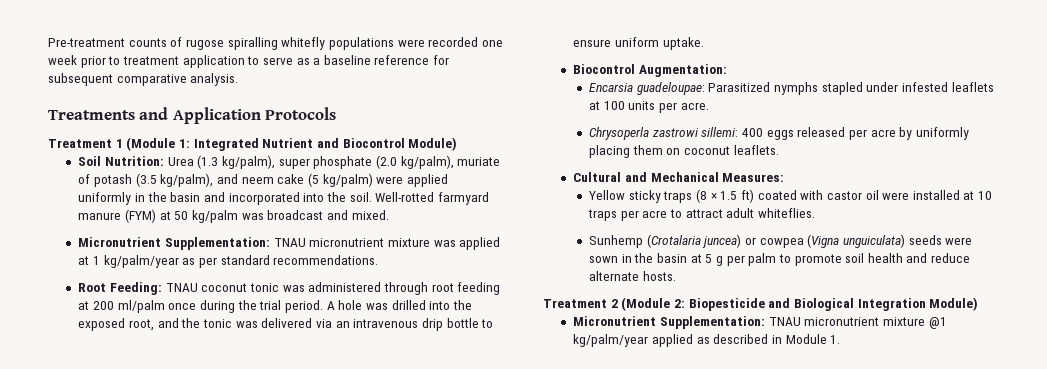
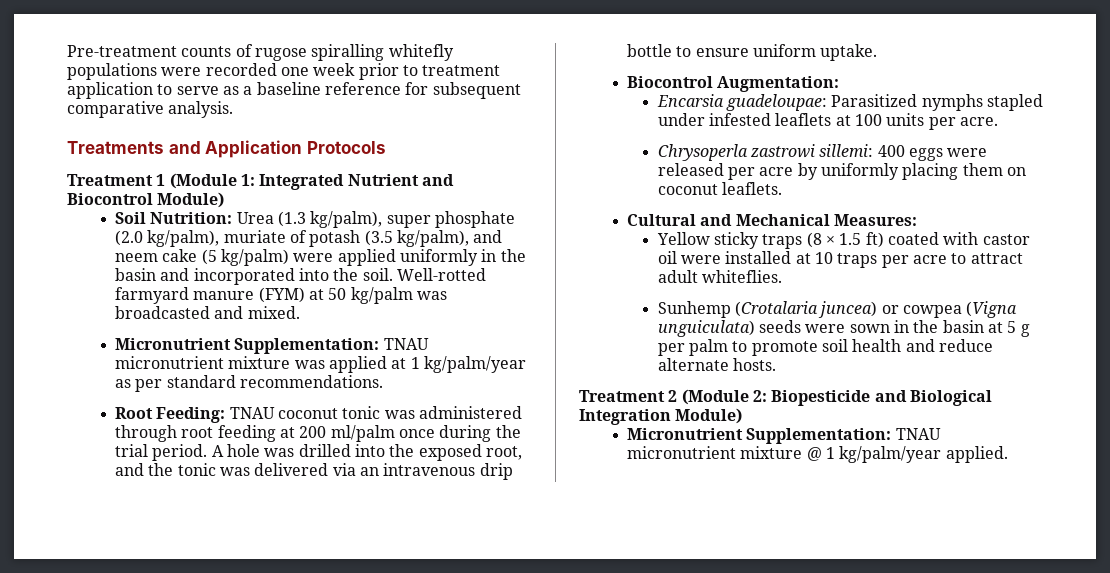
- Well-rotted farmyard manure (FYM) at 50 kg/palm was broadcast and mixed.
+ Well-rotted farmyard manure (FYM) at 50 kg/palm was broadcasted and mixed.
- Chrysoperla zastrowi sillemi: 400 eggs released per acre by uniformly placing them on coconut leaflets.
+ Chrysoperla zastrowi sillemi: 400 eggs were released per acre by uniformly placing them on coconut leaflets.
- Micronutrient Supplementation: TNAU micronutrient mixture @1 kg/palm/year applied as described in Module 1.
+ Micronutrient Supplementation: TNAU micronutrient mixture @ 1 kg/palm/year applied.

